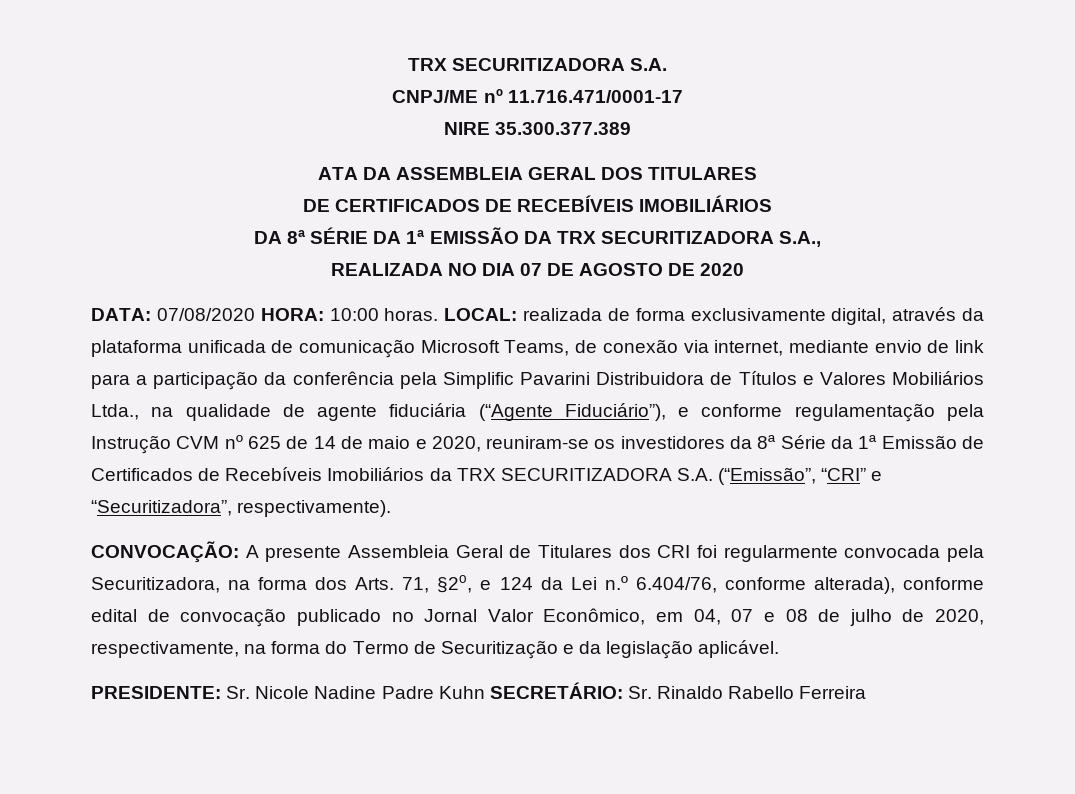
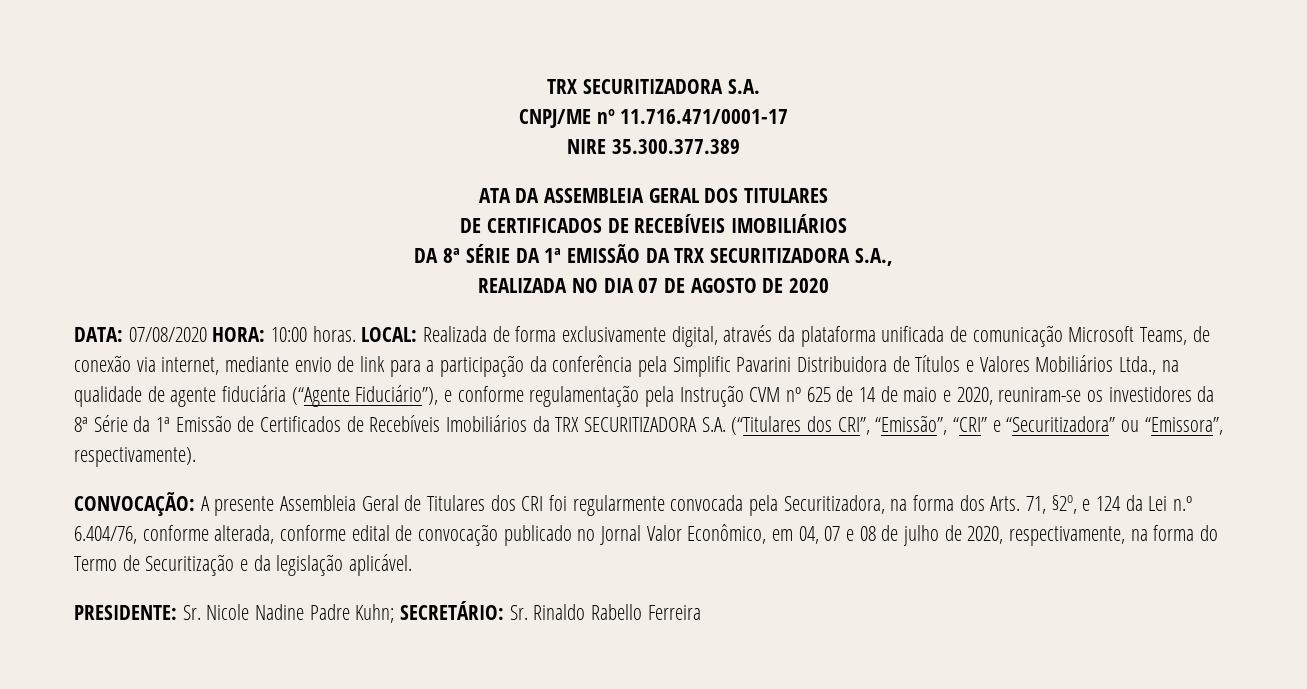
- realizada de forma exclusivamente digital, através da plataforma unificada de comunicação Microsoft Teams, de conexão via internet, mediante envio de link para a participação da conferência pela Simplific Pavarini Distribuidora de Títulos e Valores Mobiliários Ltda., na qualidade de agente fiduciária (“Agente Fiduciário”), e conforme regulamentação pela Instrução CVM nº 625 de 14 de maio e 2020, reuniram-se os investidores da 8ª Série da 1ª Emissão de Certificados de Recebíveis Imobiliários da TRX SECURITIZADORA S.A. (“Emissão”, “CRI” e “Securitizadora”, respectivamente).
+ Realizada de forma exclusivamente digital, através da plataforma unificada de comunicação Microsoft Teams, de conexão via internet, mediante envio de link para a participação da conferência pela Simplific Pavarini Distribuidora de Títulos e Valores Mobiliários Ltda., na qualidade de agente fiduciária (“Agente Fiduciário”), e conforme regulamentação pela Instrução CVM nº 625 de 14 de maio e 2020, reuniram-se os investidores da 8ª Série da 1ª Emissão de Certificados de Recebíveis Imobiliários da TRX SECURITIZADORA S.A. (“Titulares dos CRI”, “Emissão”, “CRI” e “Securitizadora” ou “Emissora”, respectivamente).
- CONVOCAÇÃO: A presente Assembleia Geral de Titulares dos CRI foi regularmente convocada pela Securitizadora, na forma dos Arts. 71, §2o, e 124 da Lei n.º 6.404/76, conforme alterada), conforme edital de convocação publicado no Jornal Valor Econômico, em 04, 07 e 08 de julho de 2020, respectivamente, na forma do Termo de Securitização e da legislação aplicável.
+ CONVOCAÇÃO: A presente Assembleia Geral de Titulares dos CRI foi regularmente convocada pela Securitizadora, na forma dos Arts. 71, §2o, e 124 da Lei n.º 6.404/76, conforme alterada, conforme edital de convocação publicado no Jornal Valor Econômico, em 04, 07 e 08 de julho de 2020, respectivamente, na forma do Termo de Securitização e da legislação aplicável.
- PRESIDENTE: Sr. Nicole Nadine Padre Kuhn SECRETÁRIO: Sr. Rinaldo Rabello Ferreira
+ PRESIDENTE: Sr. Nicole Nadine Padre Kuhn; SECRETÁRIO: Sr. Rinaldo Rabello Ferreira

